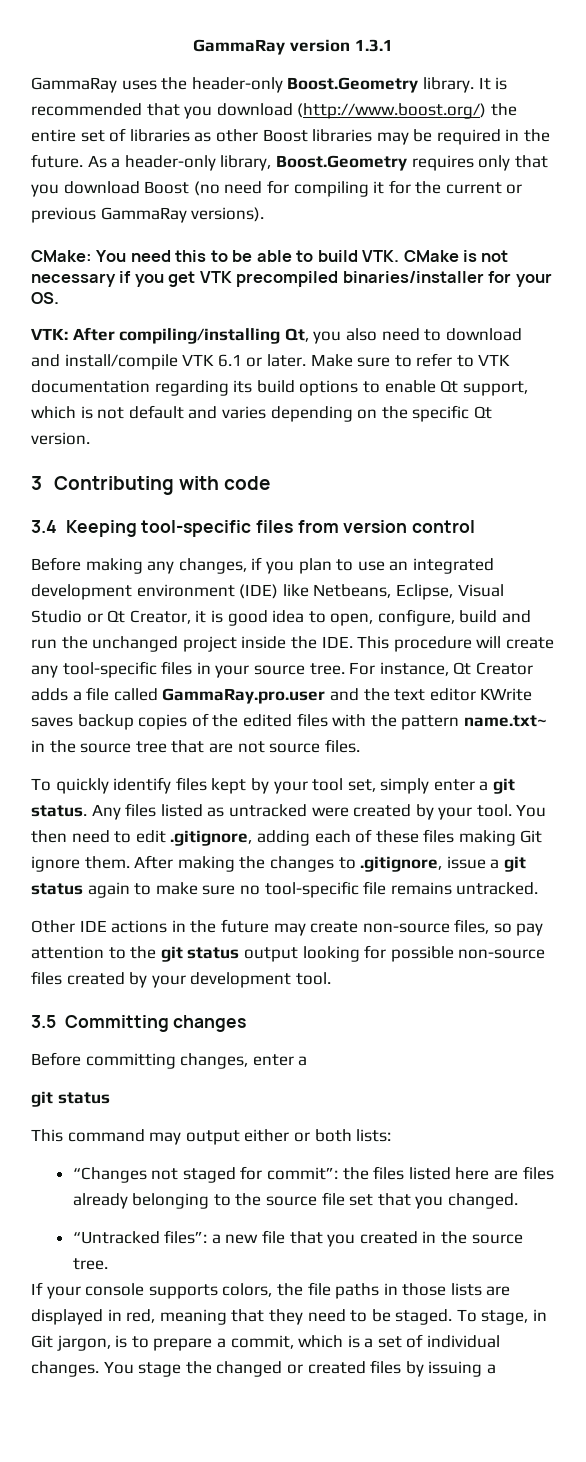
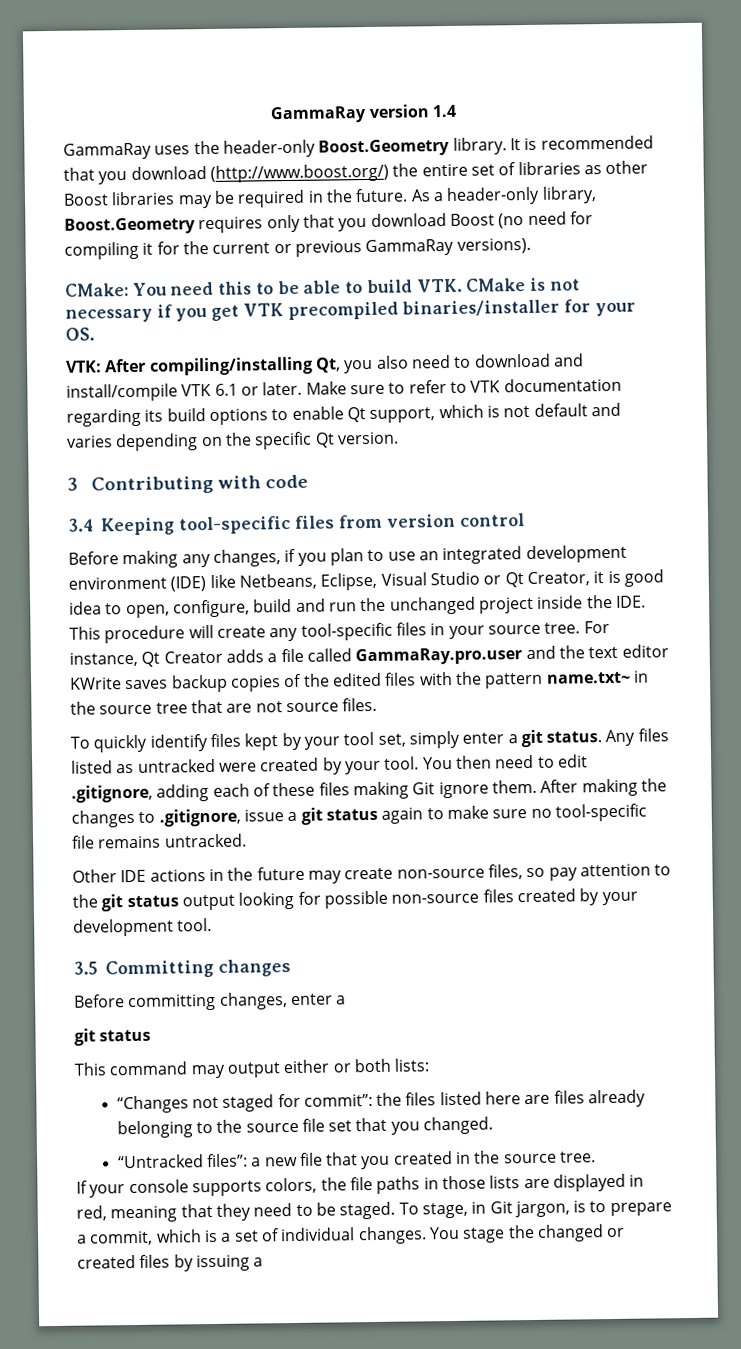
- GammaRay version 1.3.1
+ GammaRay version 1.4

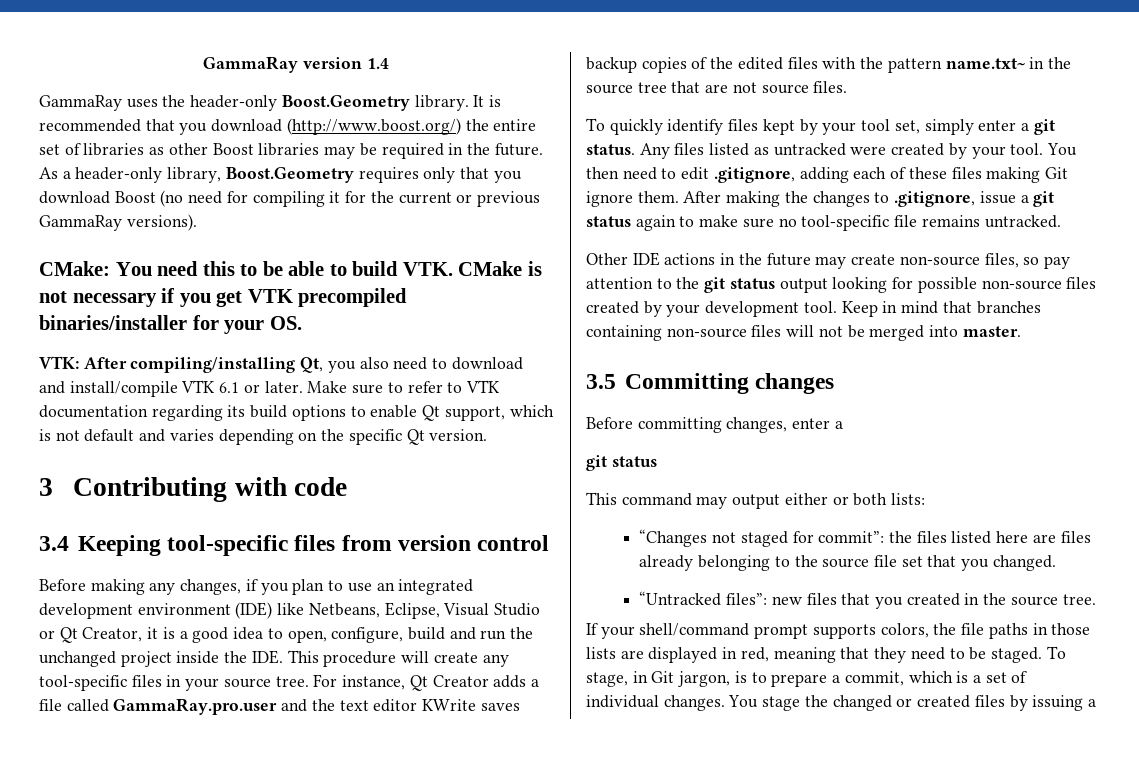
- Before making any changes, if you plan to use an integrated development environment (IDE) like Netbeans, Eclipse, Visual Studio or Qt Creator, it is good idea to open, configure, build and run the unchanged project inside the IDE. This procedure will create any tool-specific files in your source tree.
+ Before making any changes, if you plan to use an integrated development environment (IDE) like Netbeans, Eclipse, Visual Studio or Qt Creator, it is a good idea to open, configure, build and run the unchanged project inside the IDE. This procedure will create any tool-specific files in your source tree.
+ Keep in mind that branches containing non-source files will not be merged into master.
- “Untracked files”: a new file that you created in the source tree.
+ “Untracked files”: new files that you created in the source tree.
- If your console supports colors, the file paths in those lists are displayed in red, meaning that they need to be staged.
+ If your shell/command prompt supports colors, the file paths in those lists are displayed in red, meaning that they need to be staged.

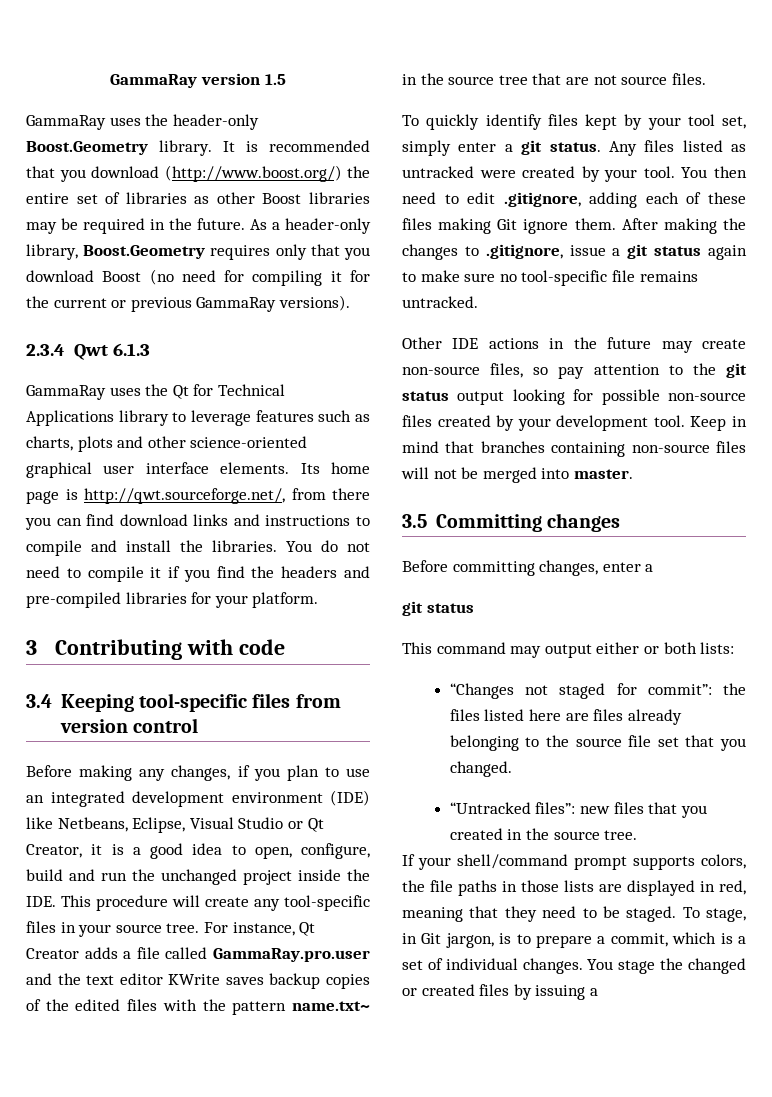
- GammaRay version 1.4
+ GammaRay version 1.5
- CMake: You need this to be able to build VTK. CMake is not necessary if you get VTK precompiled binaries/installer for your OS.
- VTK: After compiling/installing Qt, you also need to download and install/compile VTK 6.1 or later. Make sure to refer to VTK documentation regarding its build options to enable Qt support, which is not default and varies depending on the specific Qt version.
+ 2.3.4 Qwt 6.1.3
+ GammaRay uses the Qt for Technical Applications library to leverage features such as charts, plots and other science-oriented graphical user interface elements. Its home page is http://qwt.sourceforge.net/, from there you can find download links and instructions to compile and install the libraries. You do not need to compile it if you find the headers and pre-compiled libraries for your platform.

